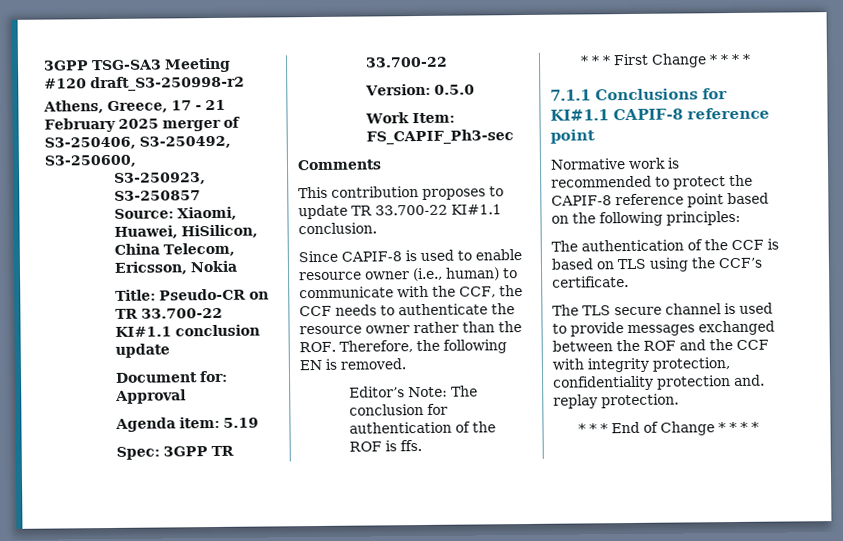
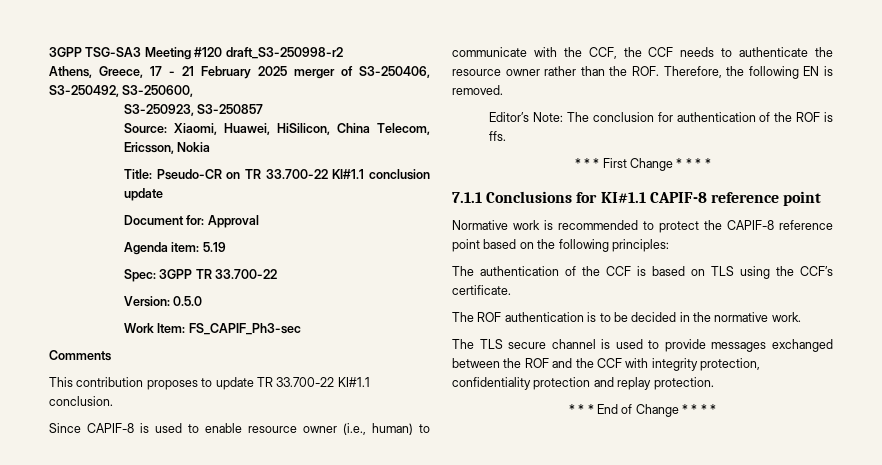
+ The ROF authentication is to be decided in the normative work.
- The TLS secure channel is used to provide messages exchanged between the ROF and the CCF with integrity protection, confidentiality protection and. replay protection.
+ The TLS secure channel is used to provide messages exchanged between the ROF and the CCF with integrity protection, confidentiality protection and replay protection.

